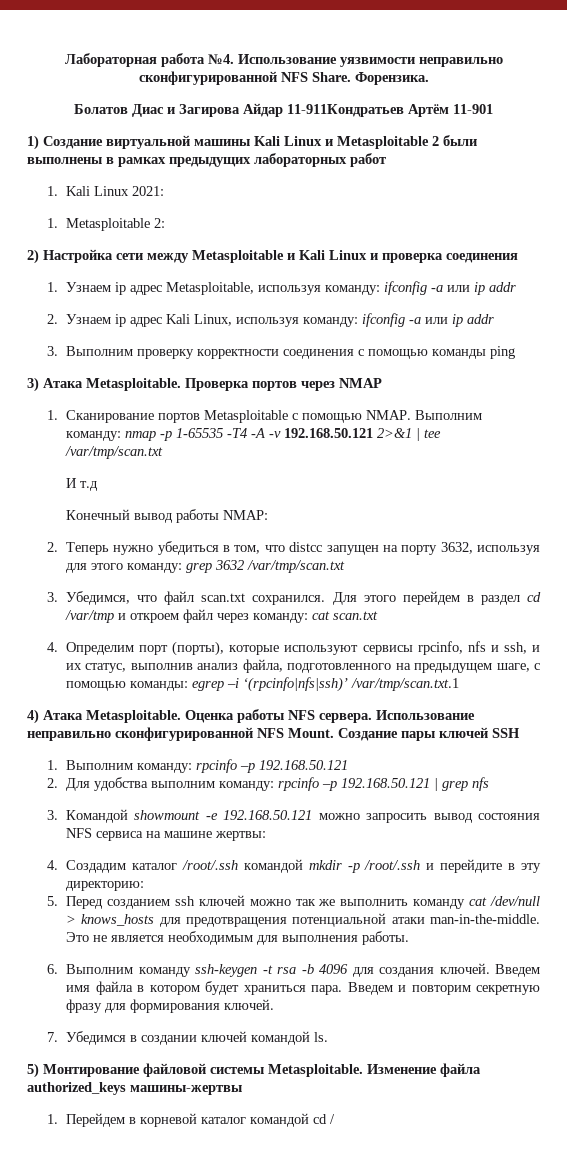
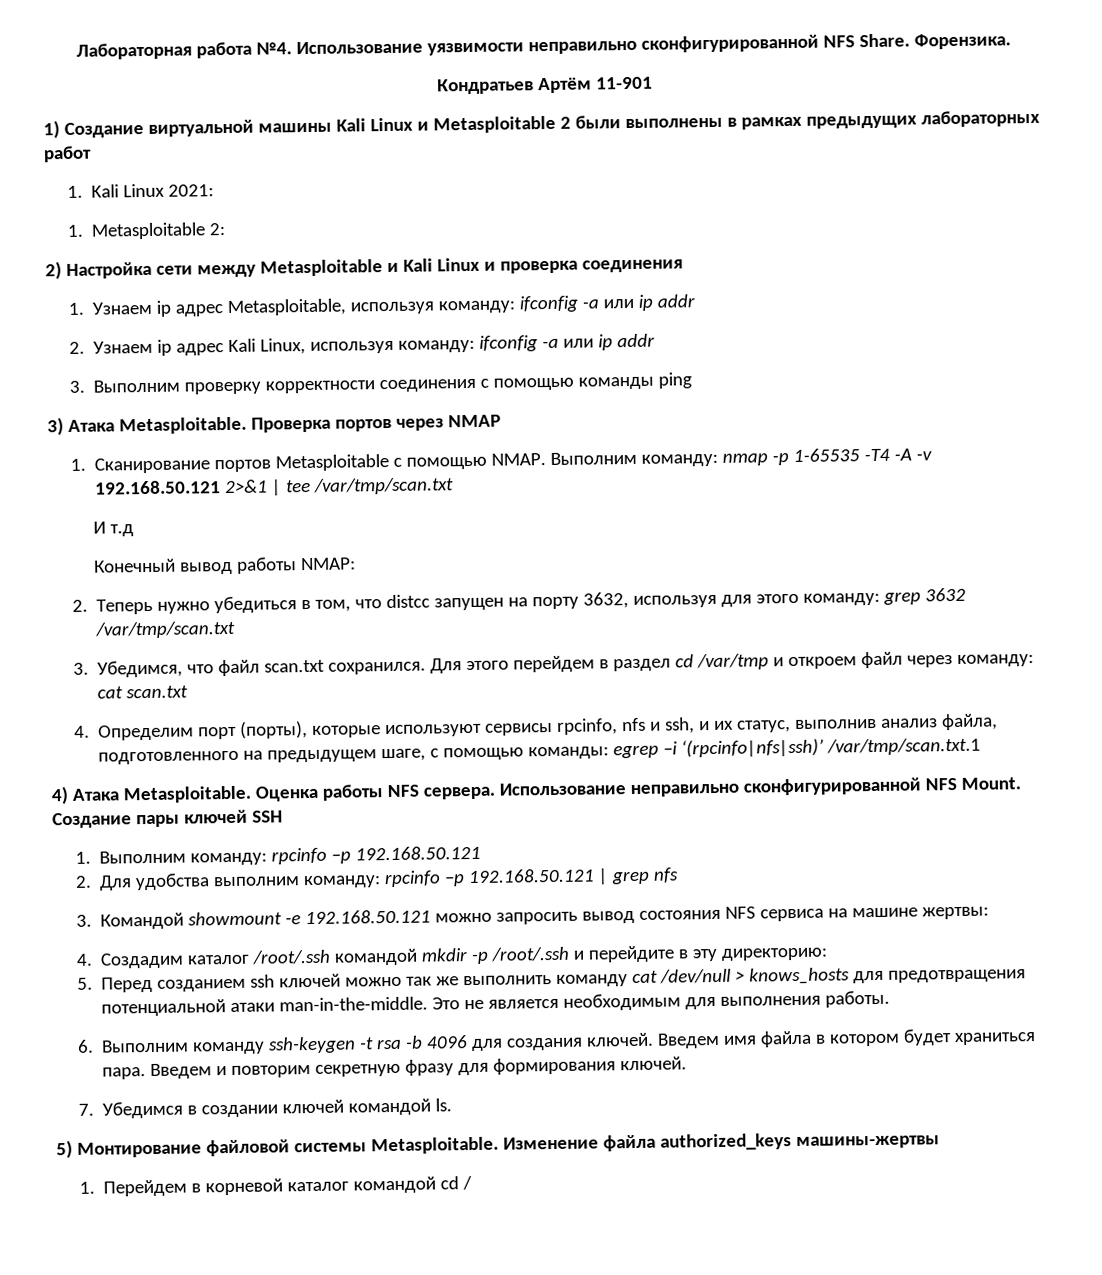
- Болатов Диас и Загирова Айдар 11-911Кондратьев Артём 11-901
+ Кондратьев Артём 11-901

